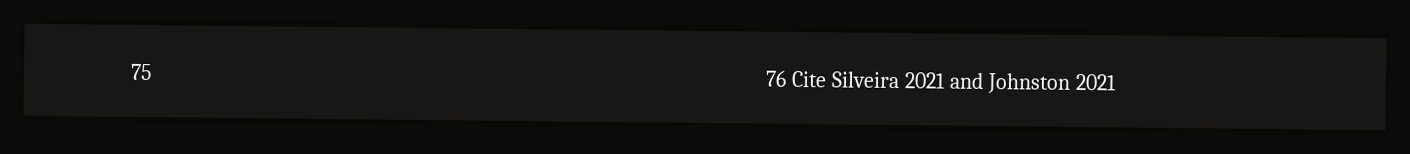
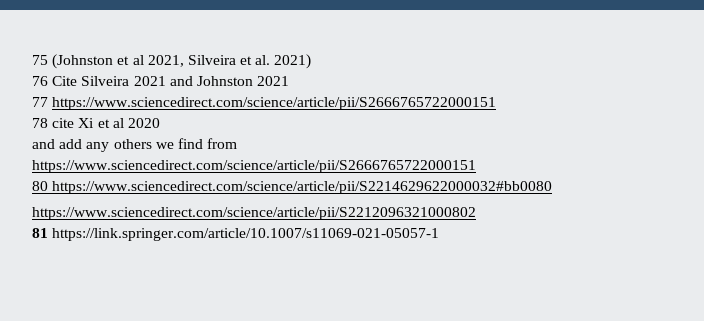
- 75
+ 75 (Johnston et al 2021, Silveira et al. 2021)
+ 77 https://www.sciencedirect.com/science/article/pii/S2666765722000151
+ 78 cite Xi et al 2020
+ and add any others we find from https://www.sciencedirect.com/science/article/pii/S2666765722000151
+ 80 https://www.sciencedirect.com/science/article/pii/S2214629622000032#bb0080
+ https://www.sciencedirect.com/science/article/pii/S2212096321000802
+ 81 https://link.springer.com/article/10.1007/s11069-021-05057-1

